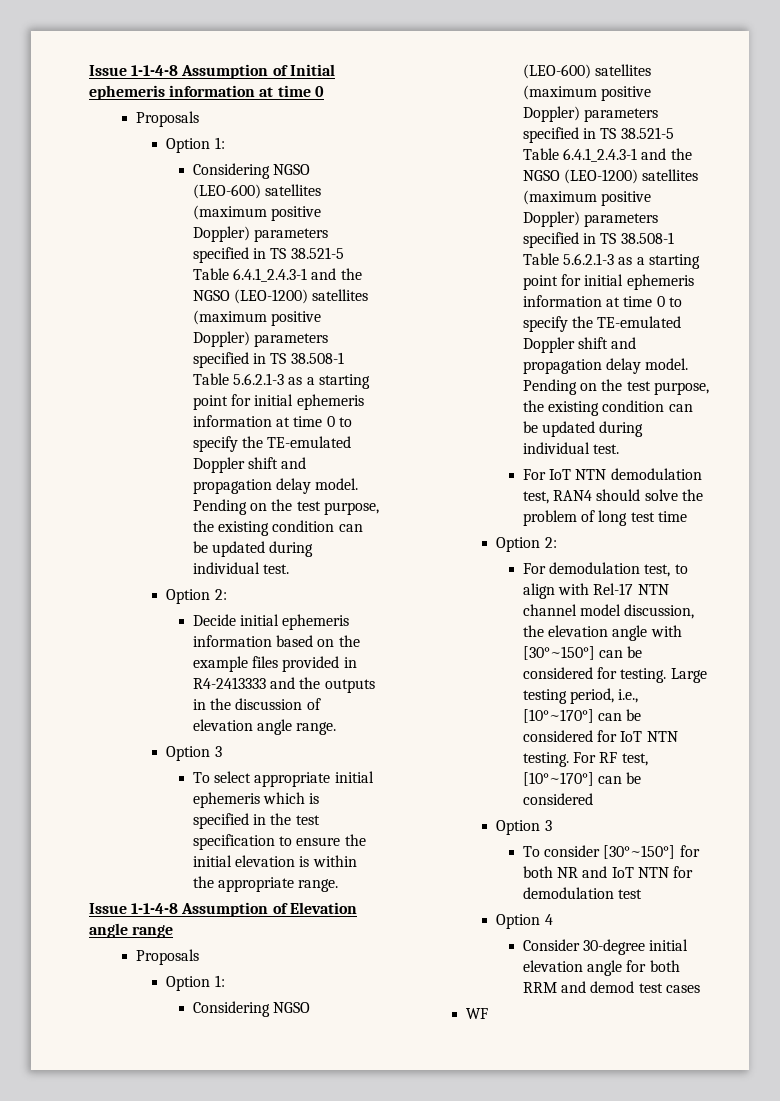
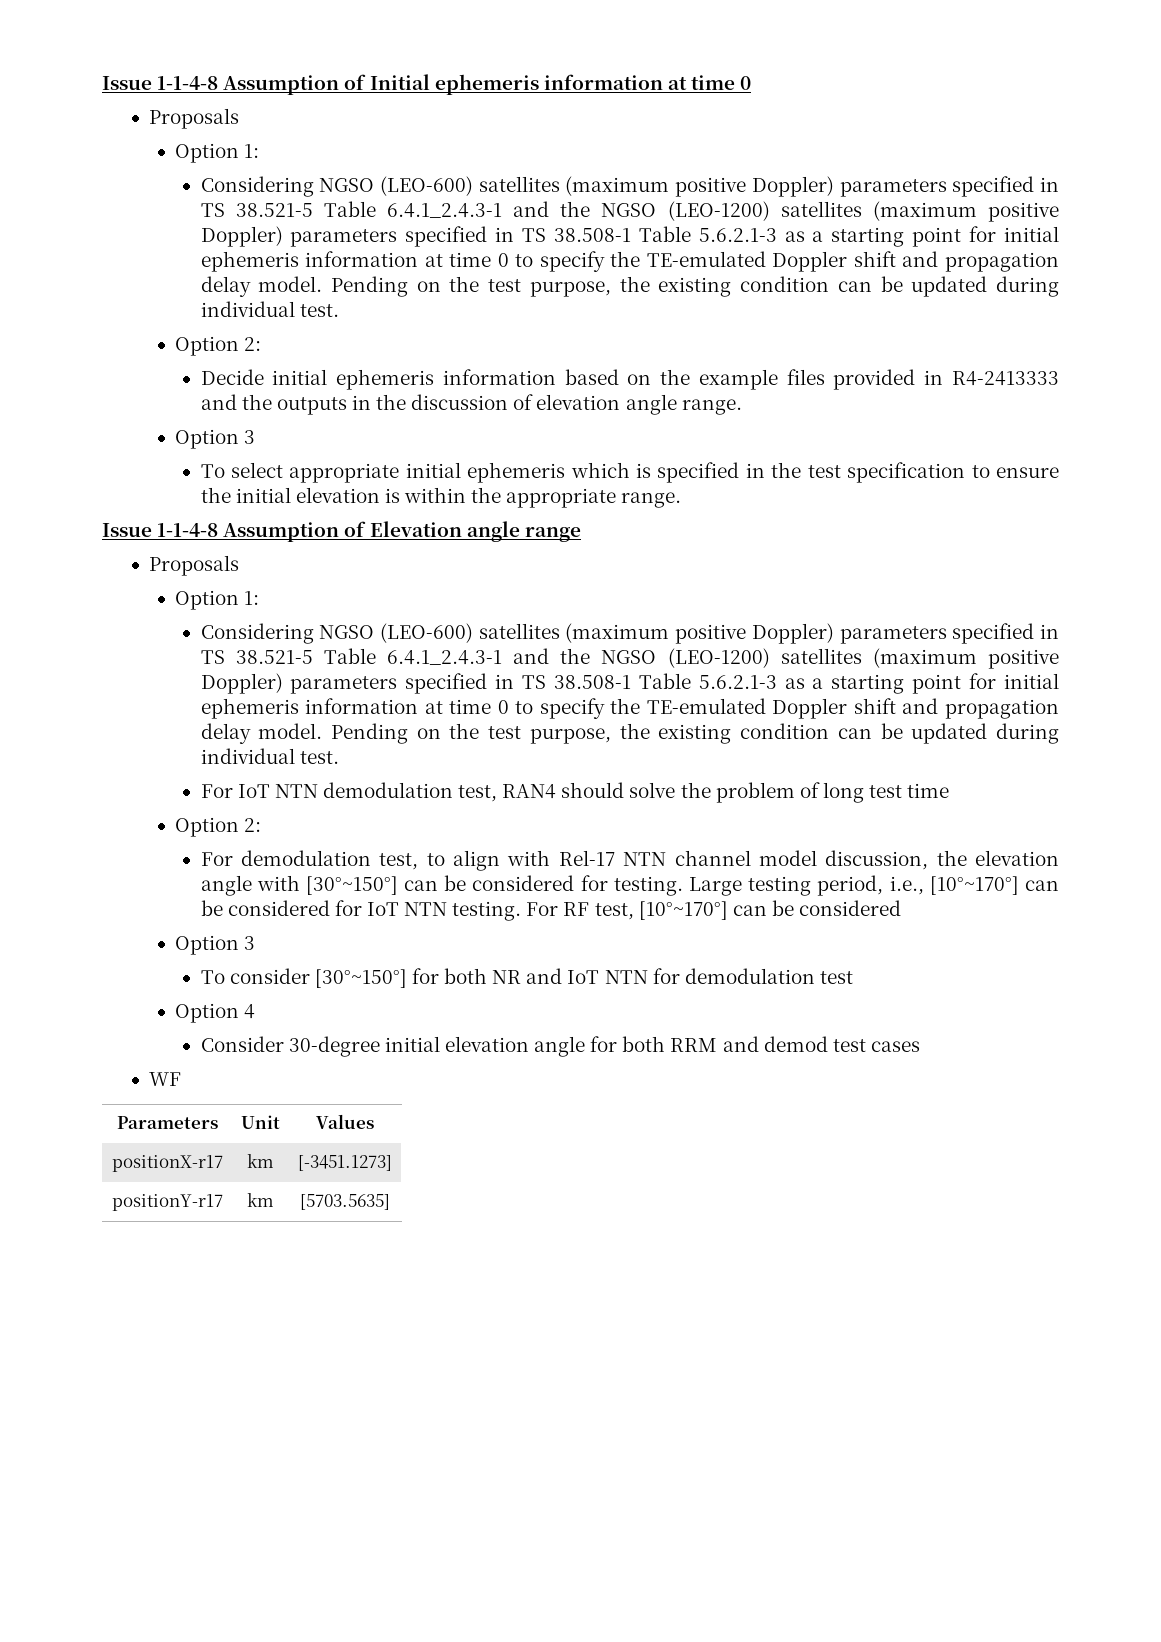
+ Parameters | Unit | Values
+ positionX-r17 | km | [-3451.1273]
+ positionY-r17 | km | [5703.5635]

